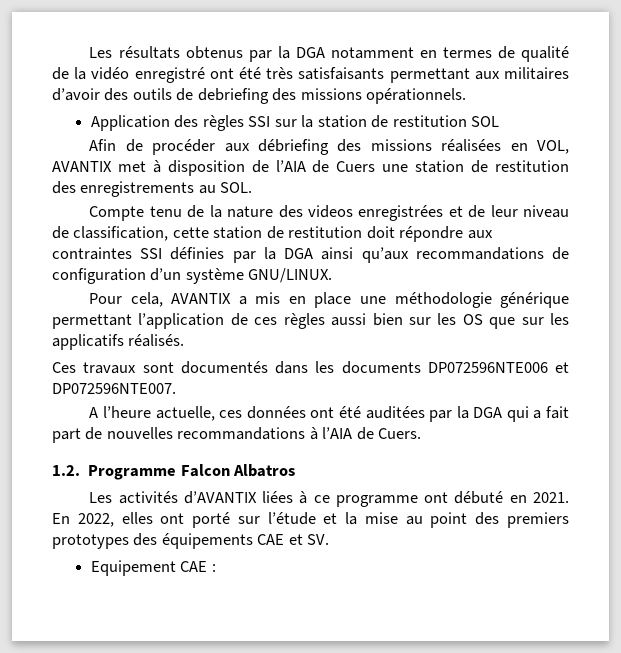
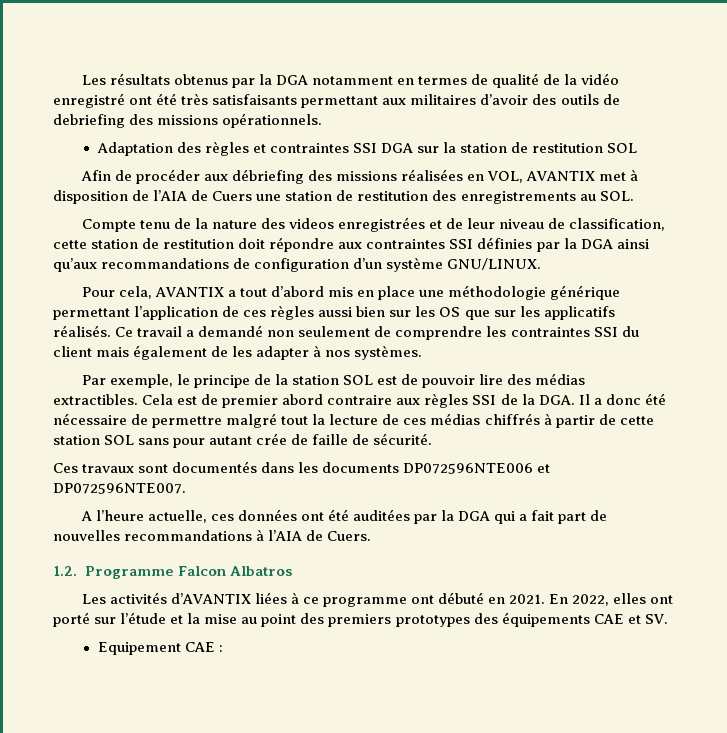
- Application des règles SSI sur la station de restitution SOL
+ Adaptation des règles et contraintes SSI DGA sur la station de restitution SOL
- Pour cela, AVANTIX a mis en place une méthodologie générique permettant l’application de ces règles aussi bien sur les OS que sur les applicatifs réalisés.
+ Pour cela, AVANTIX a tout d’abord mis en place une méthodologie générique permettant l’application de ces règles aussi bien sur les OS que sur les applicatifs réalisés. Ce travail a demandé non seulement de comprendre les contraintes SSI du client mais également de les adapter à nos systèmes.
+ Par exemple, le principe de la station SOL est de pouvoir lire des médias extractibles. Cela est de premier abord contraire aux règles SSI de la DGA. Il a donc été nécessaire de permettre malgré tout la lecture de ces médias chiffrés à partir de cette station SOL sans pour autant crée de faille de sécurité.

